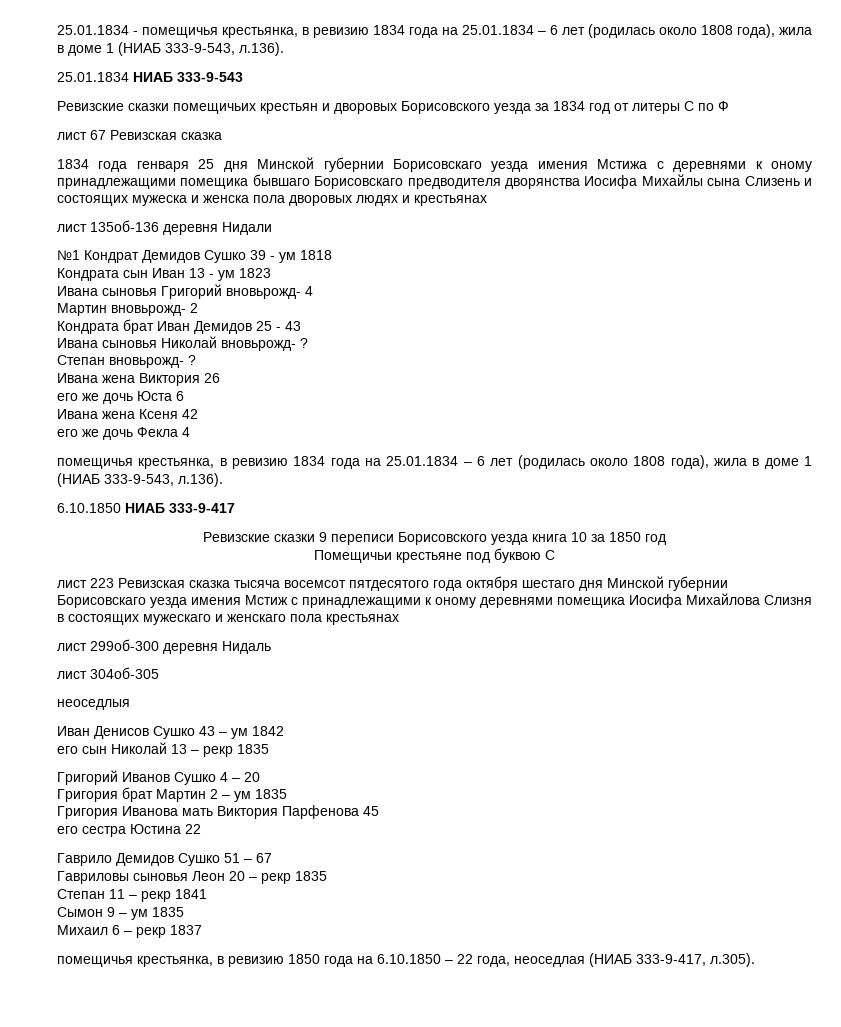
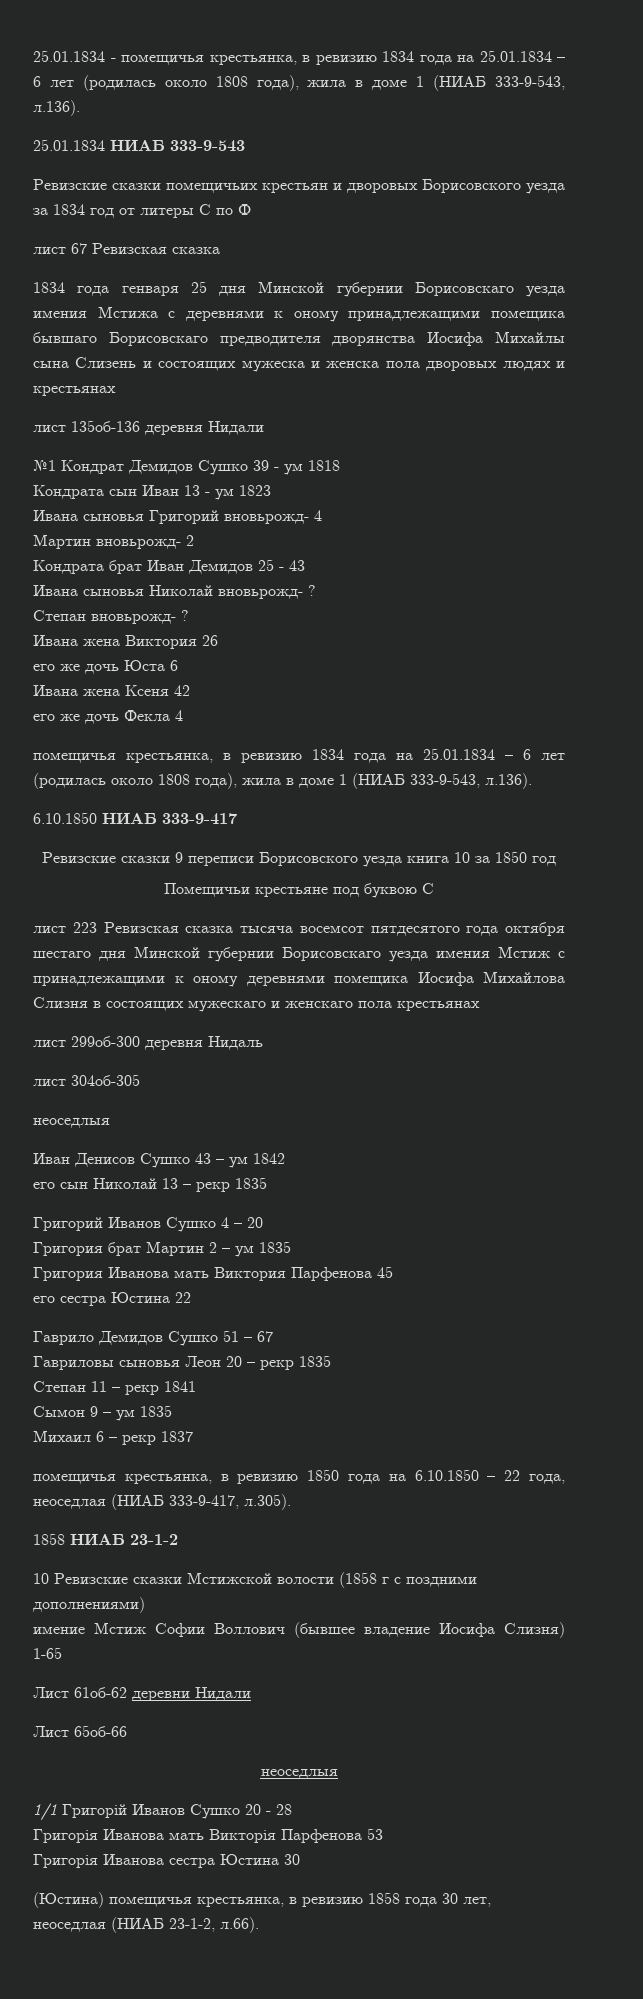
+ 1858 НИАБ 23-1-2
+ 10 Ревизские сказки Мстижской волости (1858 г с поздними дополнениями)
+ имение Мстиж Софии Воллович (бывшее владение Иосифа Слизня) 1-65
+ Лист 61об-62 деревни Нидали
+ Лист 65об-66
+ неоседлыя
+ 1/1 Григорiй Иванов Сушко 20 - 28
+ Григорiя Иванова мать Викторiя Парфенова 53
+ Григорiя Иванова сестра Юстина 30
+ (Юстина) помещичья крестьянка, в ревизию 1858 года 30 лет, неоседлая (НИАБ 23-1-2, л.66).

